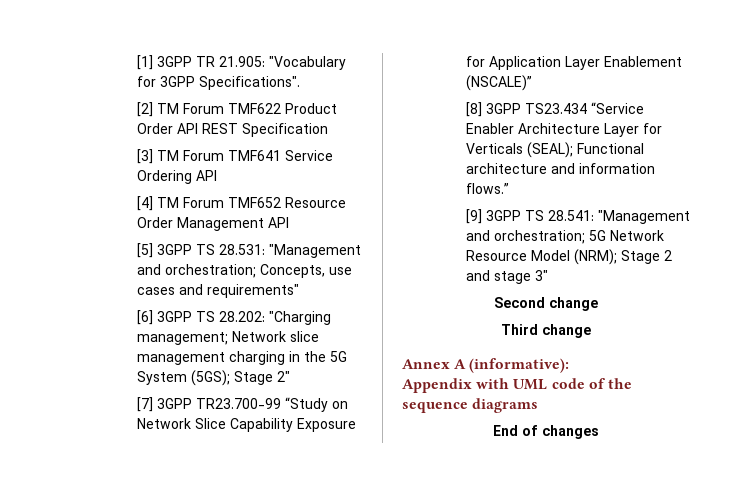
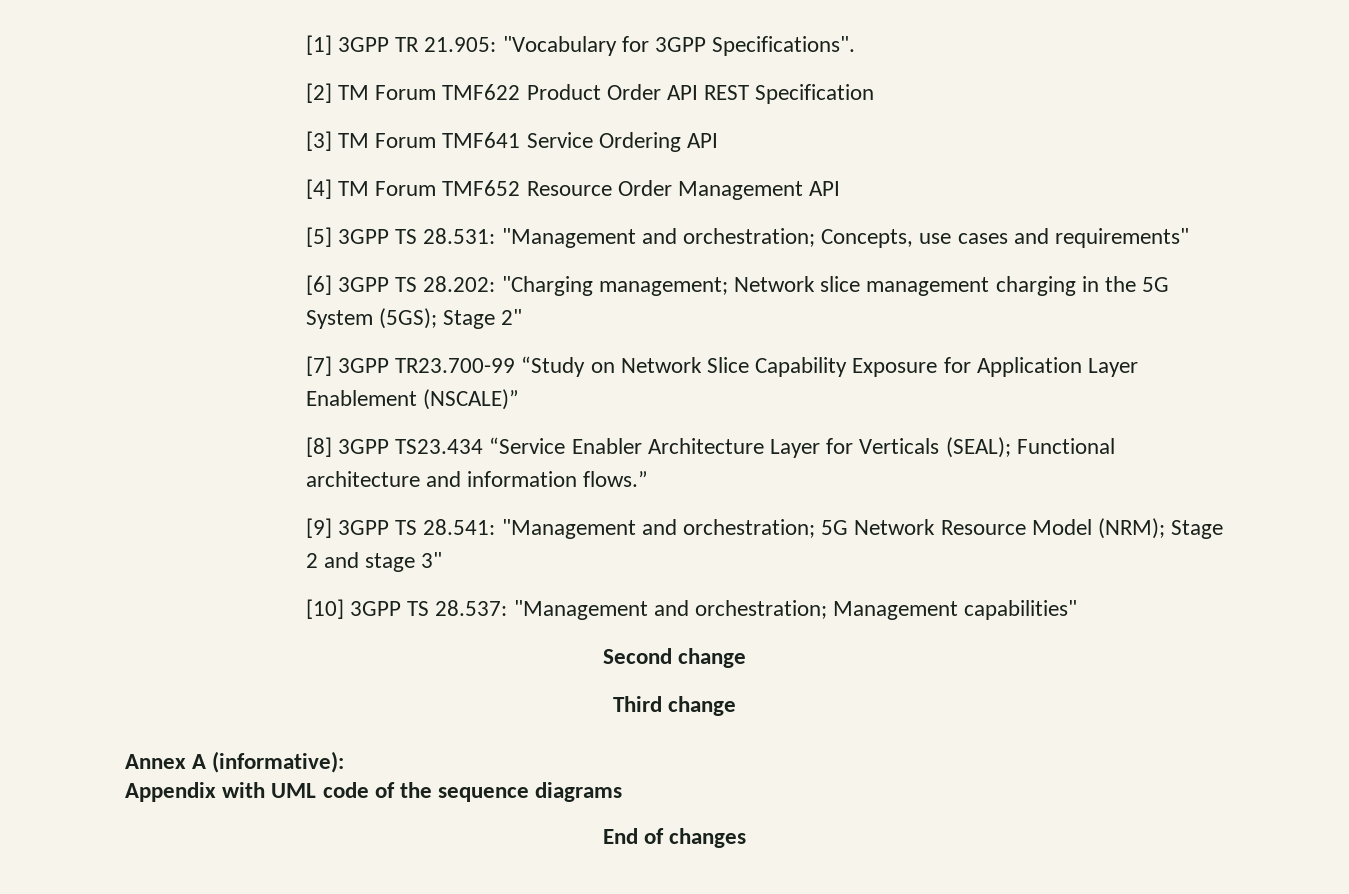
+ [10] 3GPP TS 28.537: "Management and orchestration; Management capabilities"

